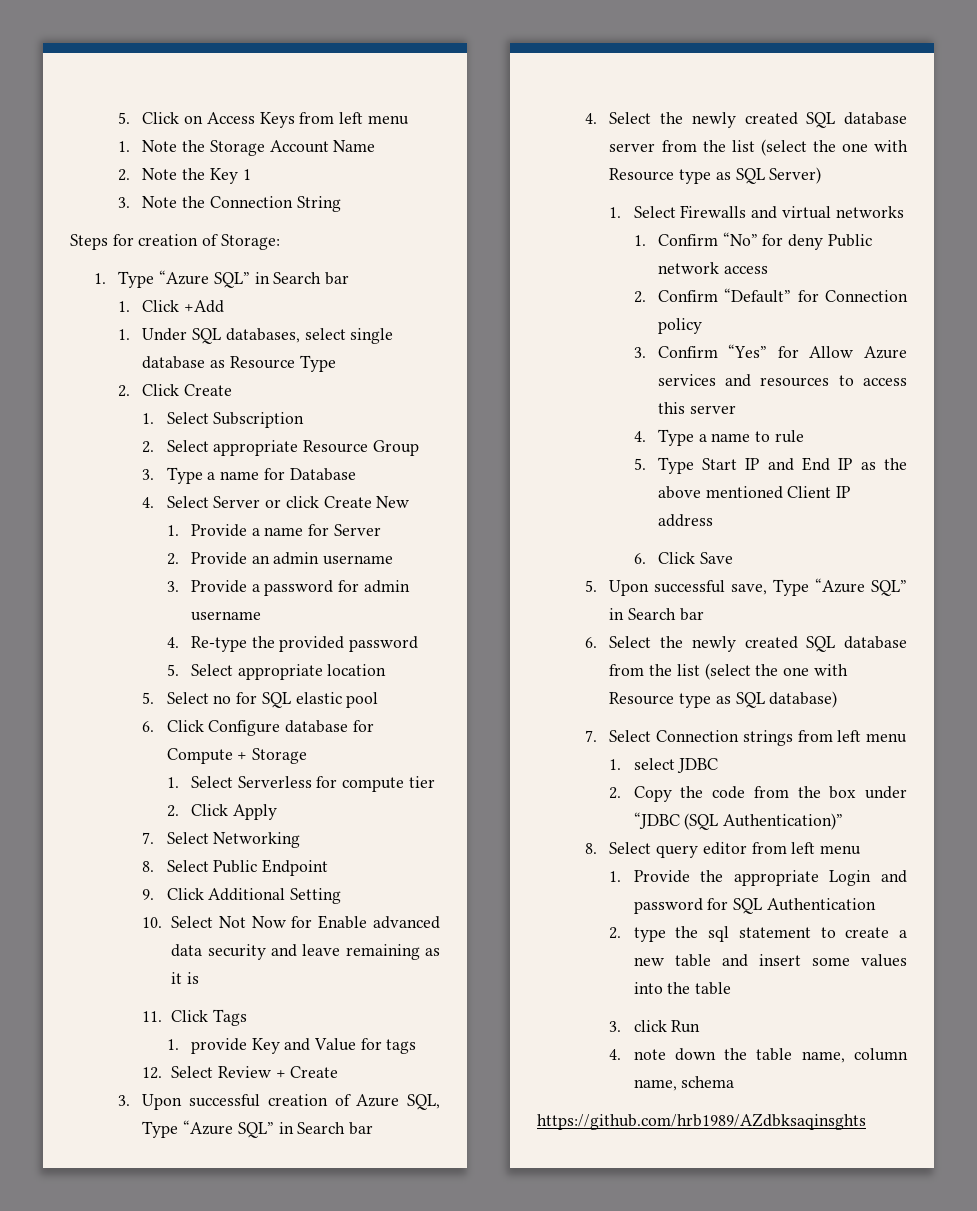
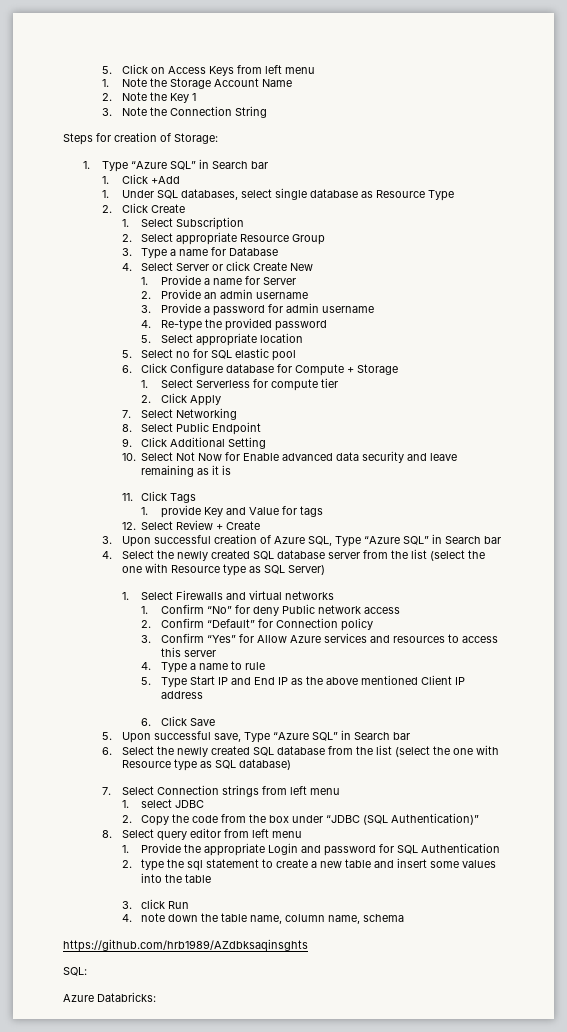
+ SQL:
+ Azure Databricks:

